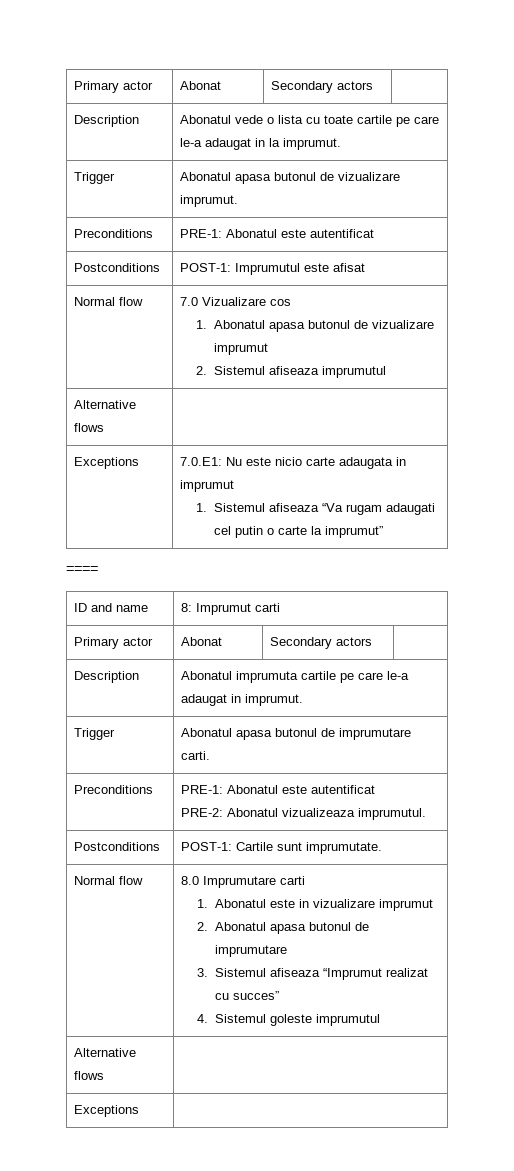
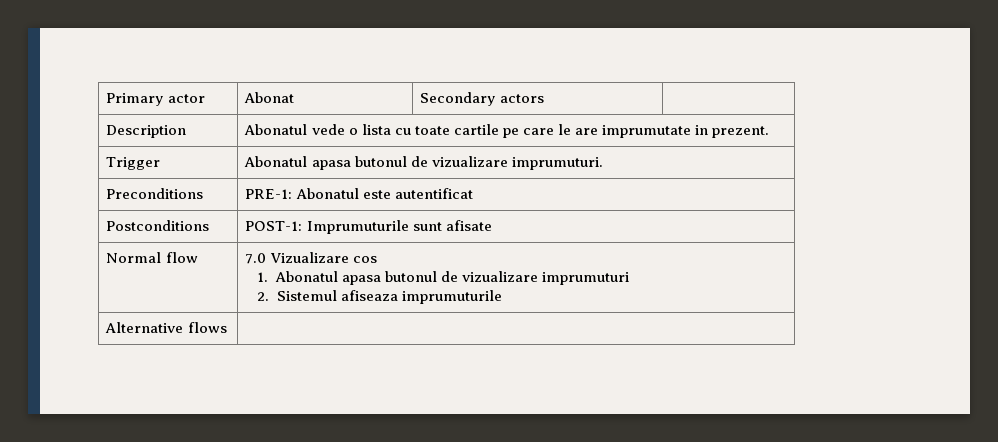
- Description | Abonatul vede o lista cu toate cartile pe care le-a adaugat in la imprumut.
+ Description | Abonatul vede o lista cu toate cartile pe care le are imprumutate in prezent.
- Trigger | Abonatul apasa butonul de vizualizare imprumut.
+ Trigger | Abonatul apasa butonul de vizualizare imprumuturi.
- Postconditions | POST-1: Imprumutul este afisat
+ Postconditions | POST-1: Imprumuturile sunt afisate
  Normal flow | 7.0 Vizualizare cos
- 1. Abonatul apasa butonul de vizualizare imprumut
- 2. Sistemul afiseaza imprumutul
+ 1. Abonatul apasa butonul de vizualizare imprumuturi
+ 2. Sistemul afiseaza imprumuturile
  Alternative flows |
- Exceptions | 7.0.E1: Nu este nicio carte adaugata in imprumut
- 1. Sistemul afiseaza “Va rugam adaugati cel putin o carte la imprumut”
- ====
- ID and name | 8: Imprumut carti
- Primary actor | Abonat | Secondary actors |
- Description | Abonatul imprumuta cartile pe care le-a adaugat in imprumut.
- Trigger | Abonatul apasa butonul de imprumutare carti.
- Preconditions | PRE-1: Abonatul este autentificat
- PRE-2: Abonatul vizualizeaza imprumutul.
- Postconditions | POST-1: Cartile sunt imprumutate.
- Normal flow | 8.0 Imprumutare carti
- 1. Abonatul este in vizualizare imprumut
- 2. Abonatul apasa butonul de imprumutare
- 3. Sistemul afiseaza “Imprumut realizat cu succes”
- 4. Sistemul goleste imprumutul
- Alternative flows |
- Exceptions |

